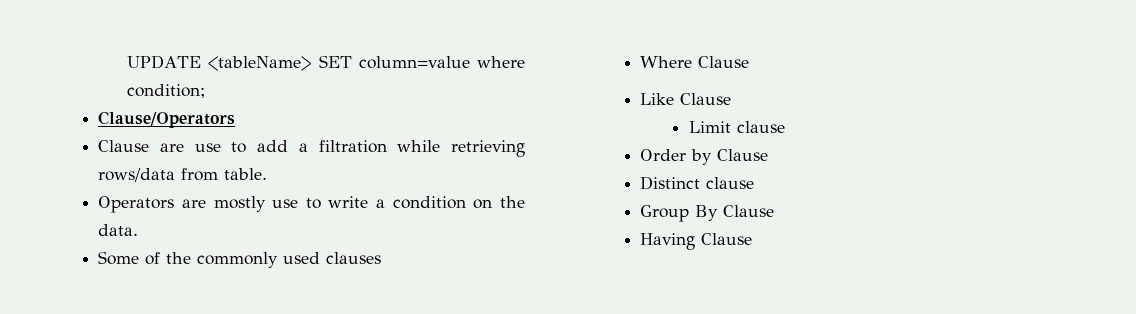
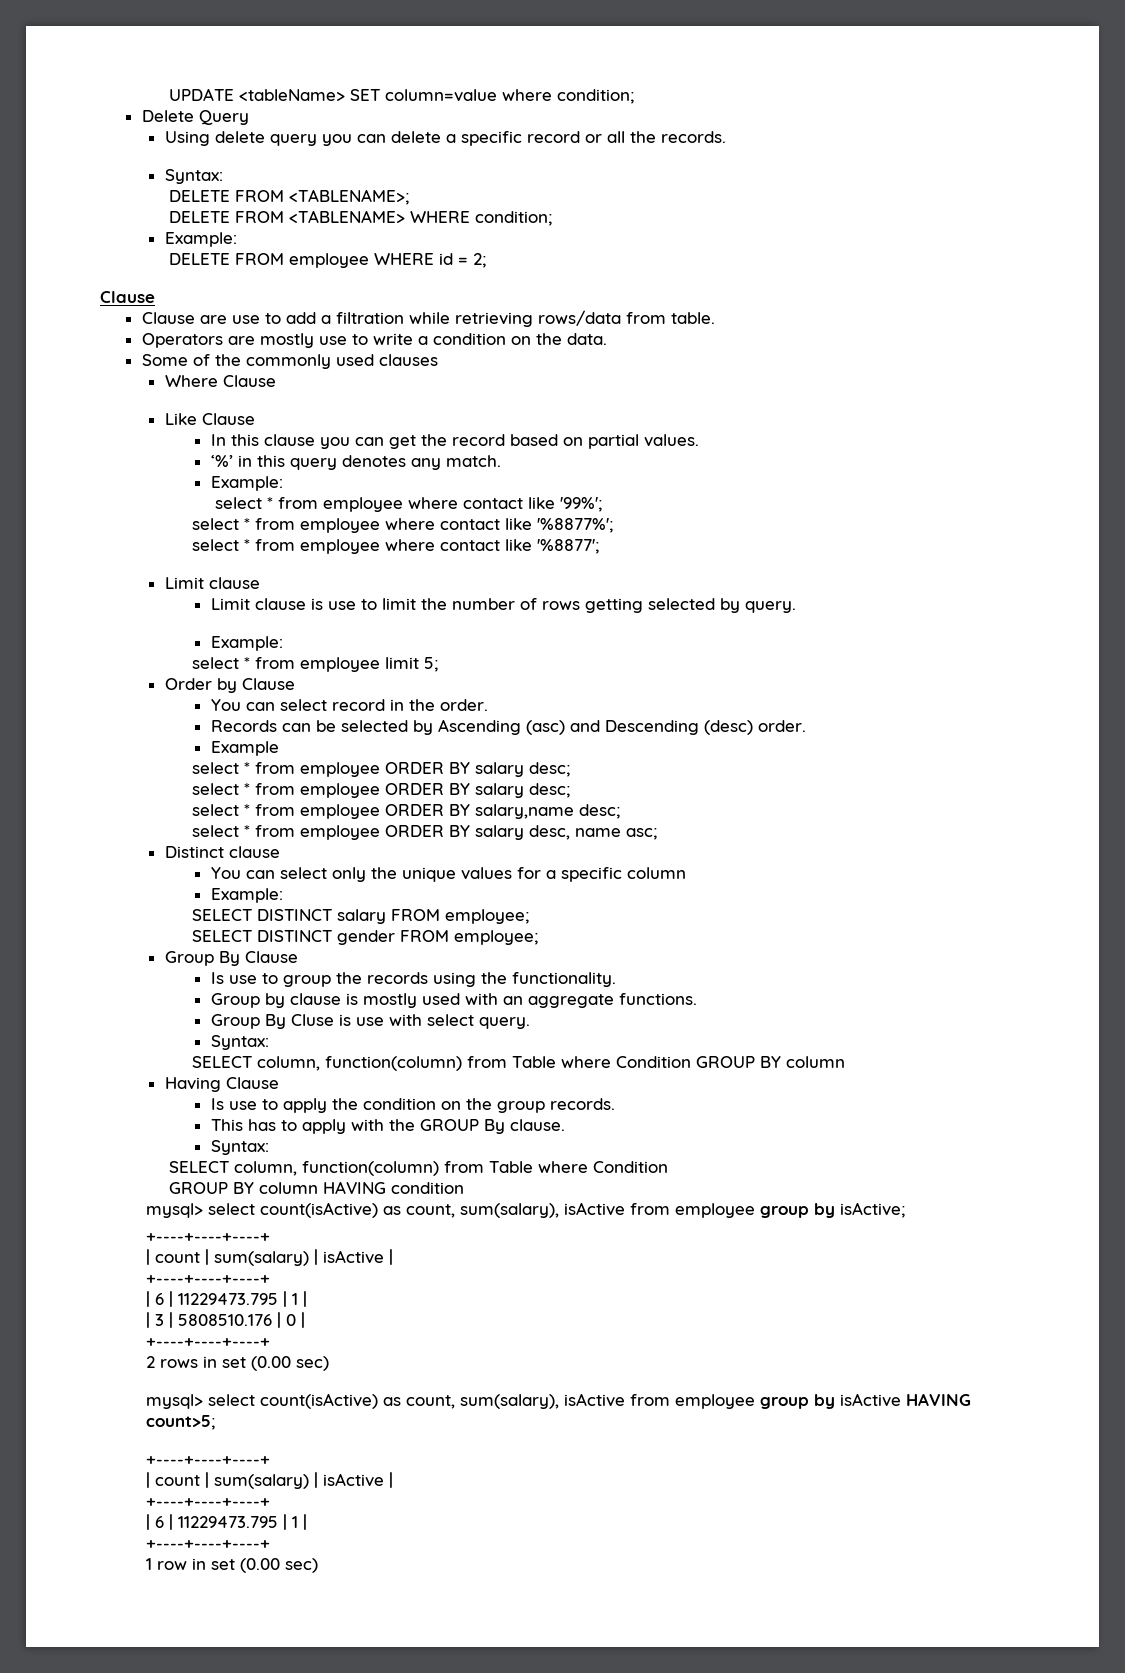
- Clause/Operators
+ Delete Query
+ Using delete query you can delete a specific record or all the records.
+ Syntax:
+ DELETE FROM <TABLENAME>;
+ DELETE FROM <TABLENAME> WHERE condition;
+ Example:
+ DELETE FROM employee WHERE id = 2;
+ Clause
+ In this clause you can get the record based on partial values.
+ ‘%’ in this query denotes any match.
+ Example:
+ select * from employee where contact like '99%';
+ select * from employee where contact like '%8877%';
+ select * from employee where contact like '%8877';
  Limit clause
+ Limit clause is use to limit the number of rows getting selected by query.
+ Example:
+ select * from employee limit 5;
  Order by Clause
+ You can select record in the order.
+ Records can be selected by Ascending (asc) and Descending (desc) order.
+ Example
+ select * from employee ORDER BY salary desc;
+ select * from employee ORDER BY salary desc;
+ select * from employee ORDER BY salary,name desc;
+ select * from employee ORDER BY salary desc, name asc;
  Distinct clause
+ You can select only the unique values for a specific column
+ Example:
+ SELECT DISTINCT salary FROM employee;
+ SELECT DISTINCT gender FROM employee;
  Group By Clause
+ Is use to group the records using the functionality.
+ Group by clause is mostly used with an aggregate functions.
+ Group By Cluse is use with select query.
+ Syntax:
+ SELECT column, function(column) from Table where Condition GROUP BY column
  Having Clause
+ Is use to apply the condition on the group records.
+ This has to apply with the GROUP By clause.
+ Syntax:
+ SELECT column, function(column) from Table where Condition
+ GROUP BY column HAVING condition
+ mysql> select count(isActive) as count, sum(salary), isActive from employee group by isActive;
+ +----+----+----+
+ | count | sum(salary) | isActive |
+ +----+----+----+
+ | 6 | 11229473.795 | 1 |
+ | 3 | 5808510.176 | 0 |
+ +----+----+----+
+ 2 rows in set (0.00 sec)
+ mysql> select count(isActive) as count, sum(salary), isActive from employee group by isActive HAVING count>5;
+ +----+----+----+
+ | count | sum(salary) | isActive |
+ +----+----+----+
+ | 6 | 11229473.795 | 1 |
+ +----+----+----+
+ 1 row in set (0.00 sec)

